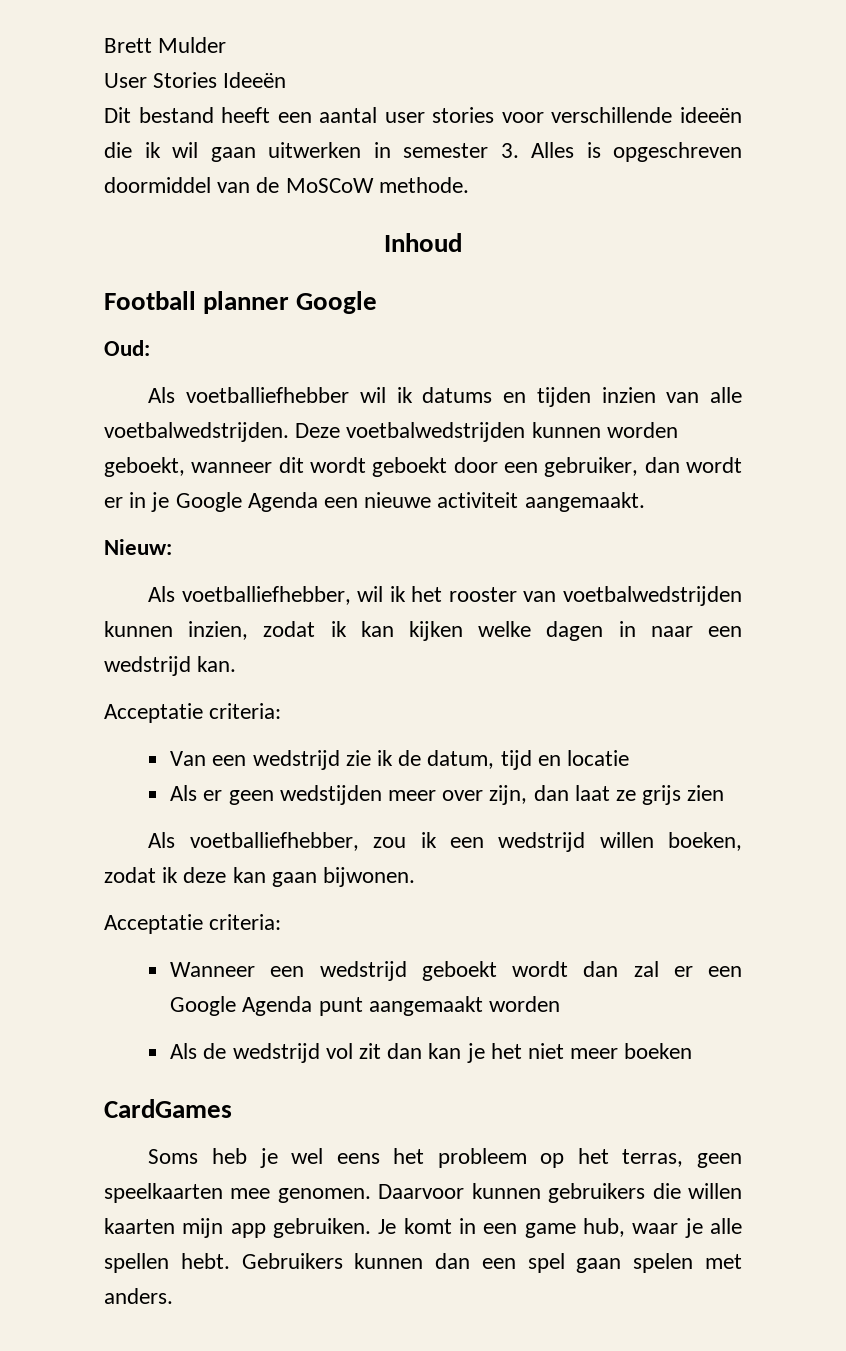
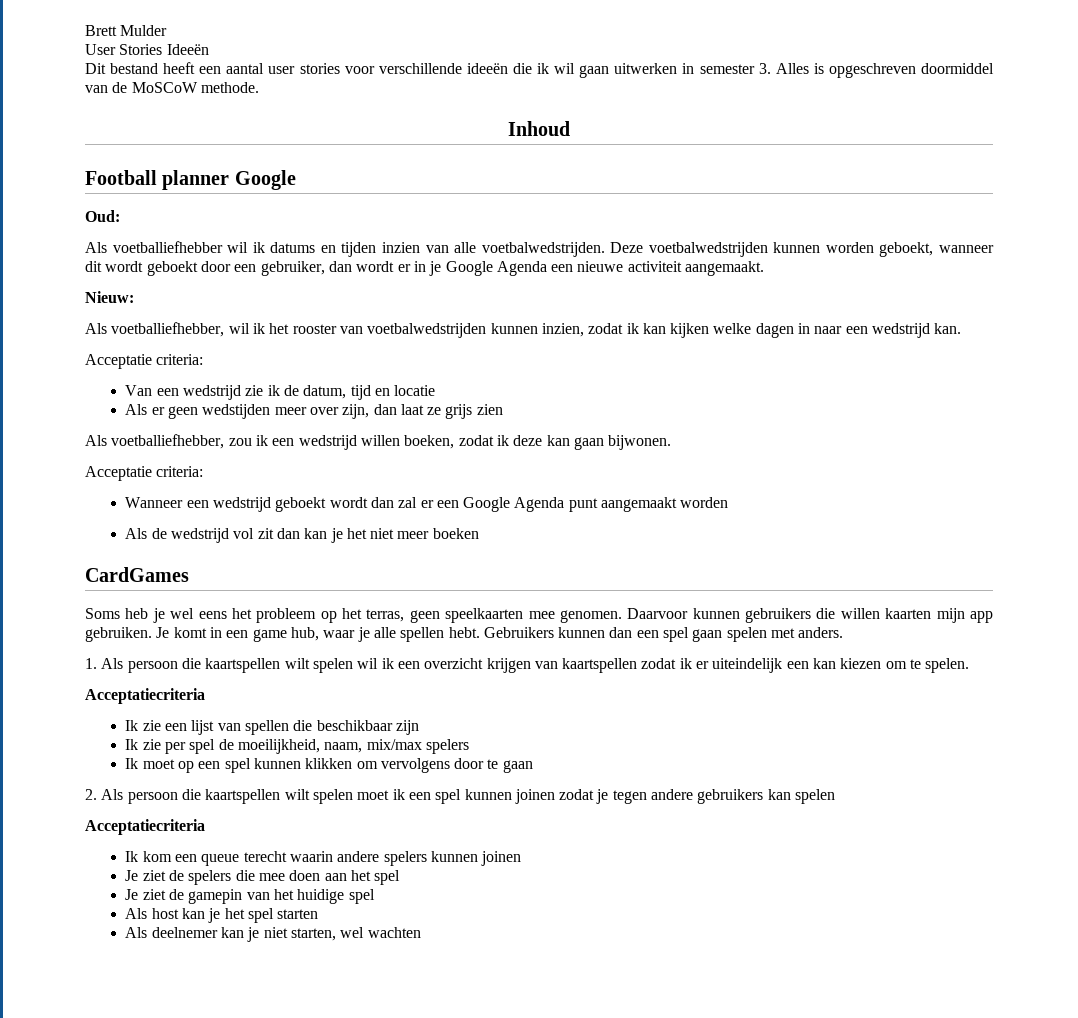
+ 1. Als persoon die kaartspellen wilt spelen wil ik een overzicht krijgen van kaartspellen zodat ik er uiteindelijk een kan kiezen om te spelen.
+ Acceptatiecriteria
+ Ik zie een lijst van spellen die beschikbaar zijn
+ Ik zie per spel de moeilijkheid, naam, mix/max spelers
+ Ik moet op een spel kunnen klikken om vervolgens door te gaan
+ 2. Als persoon die kaartspellen wilt spelen moet ik een spel kunnen joinen zodat je tegen andere gebruikers kan spelen
+ Acceptatiecriteria
+ Ik kom een queue terecht waarin andere spelers kunnen joinen
+ Je ziet de spelers die mee doen aan het spel
+ Je ziet de gamepin van het huidige spel
+ Als host kan je het spel starten
+ Als deelnemer kan je niet starten, wel wachten

